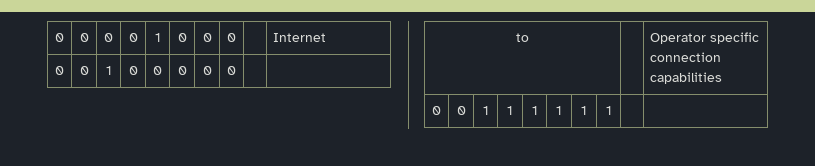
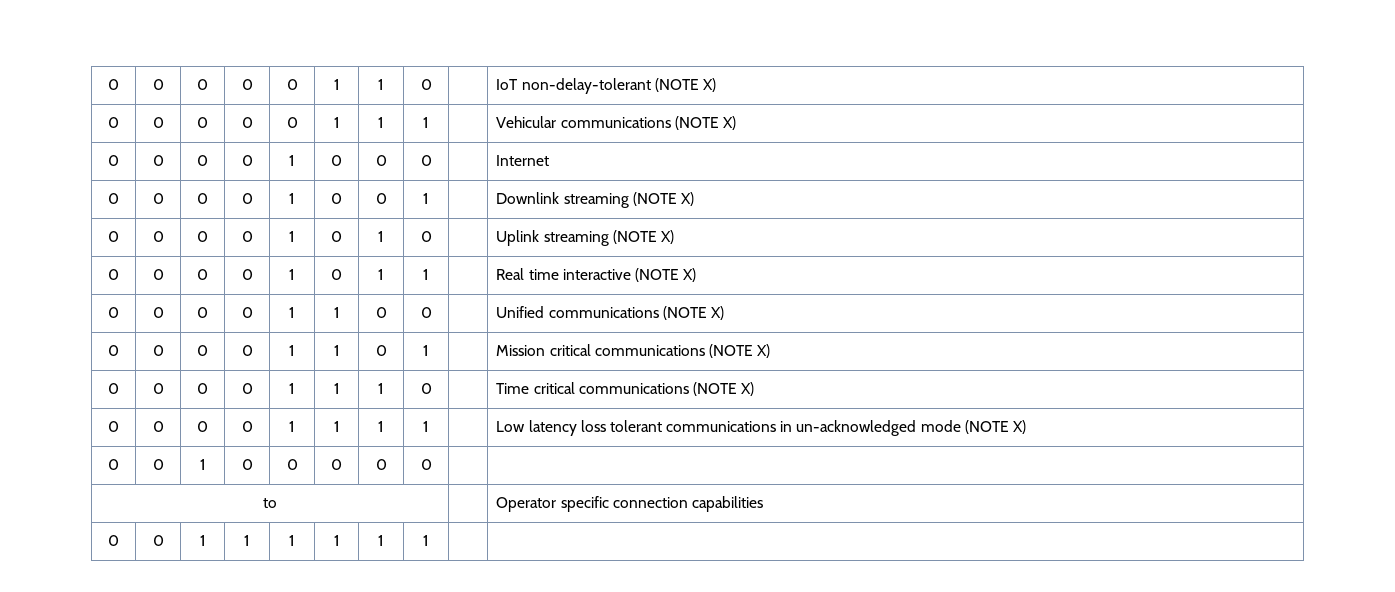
+ 0 | 0 | 0 | 0 | 0 | 1 | 1 | 0 | | IoT non-delay-tolerant (NOTE X)
+ 0 | 0 | 0 | 0 | 0 | 1 | 1 | 1 | | Vehicular communications (NOTE X)
+ 0 | 0 | 0 | 0 | 1 | 0 | 0 | 1 | | Downlink streaming (NOTE X)
+ 0 | 0 | 0 | 0 | 1 | 0 | 1 | 0 | | Uplink streaming (NOTE X)
+ 0 | 0 | 0 | 0 | 1 | 0 | 1 | 1 | | Real time interactive (NOTE X)
+ 0 | 0 | 0 | 0 | 1 | 1 | 0 | 0 | | Unified communications (NOTE X)
+ 0 | 0 | 0 | 0 | 1 | 1 | 0 | 1 | | Mission critical communications (NOTE X)
+ 0 | 0 | 0 | 0 | 1 | 1 | 1 | 0 | | Time critical communications (NOTE X)
+ 0 | 0 | 0 | 0 | 1 | 1 | 1 | 1 | | Low latency loss tolerant communications in un-acknowledged mode (NOTE X)

